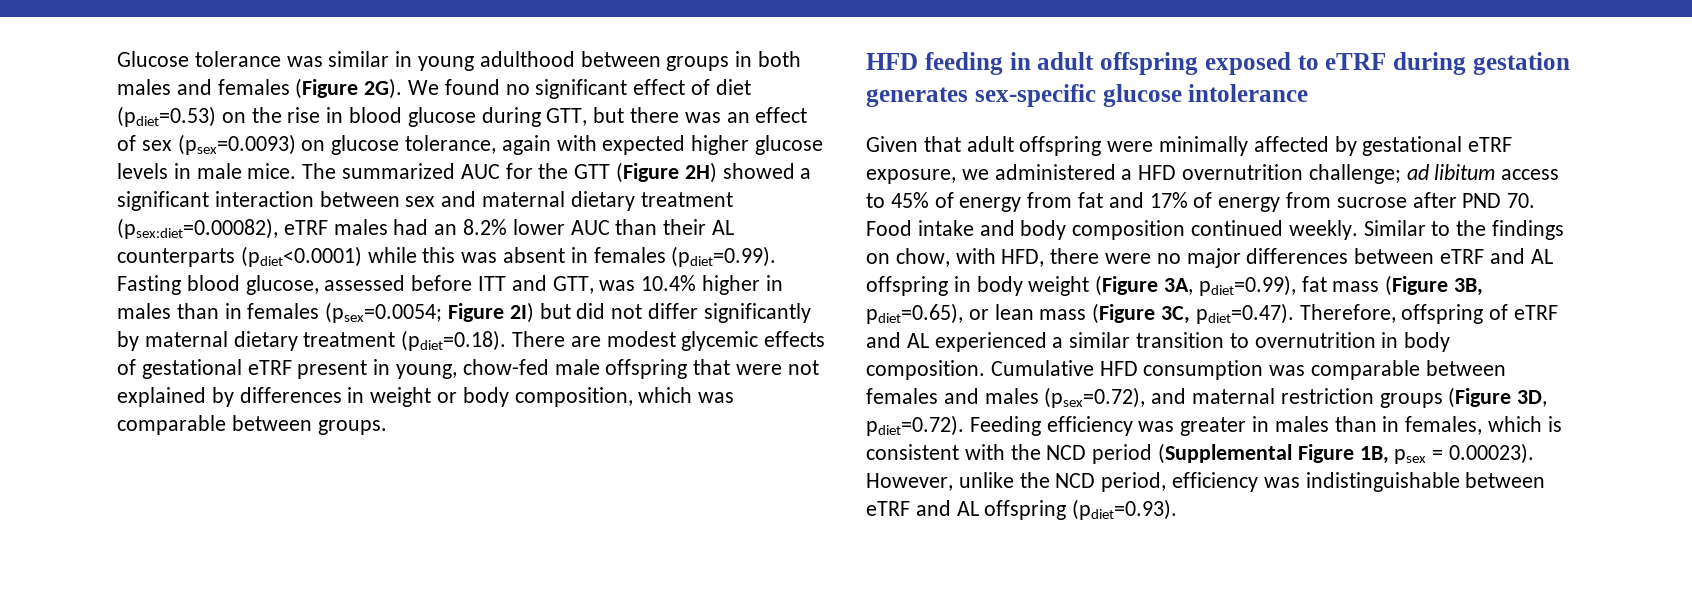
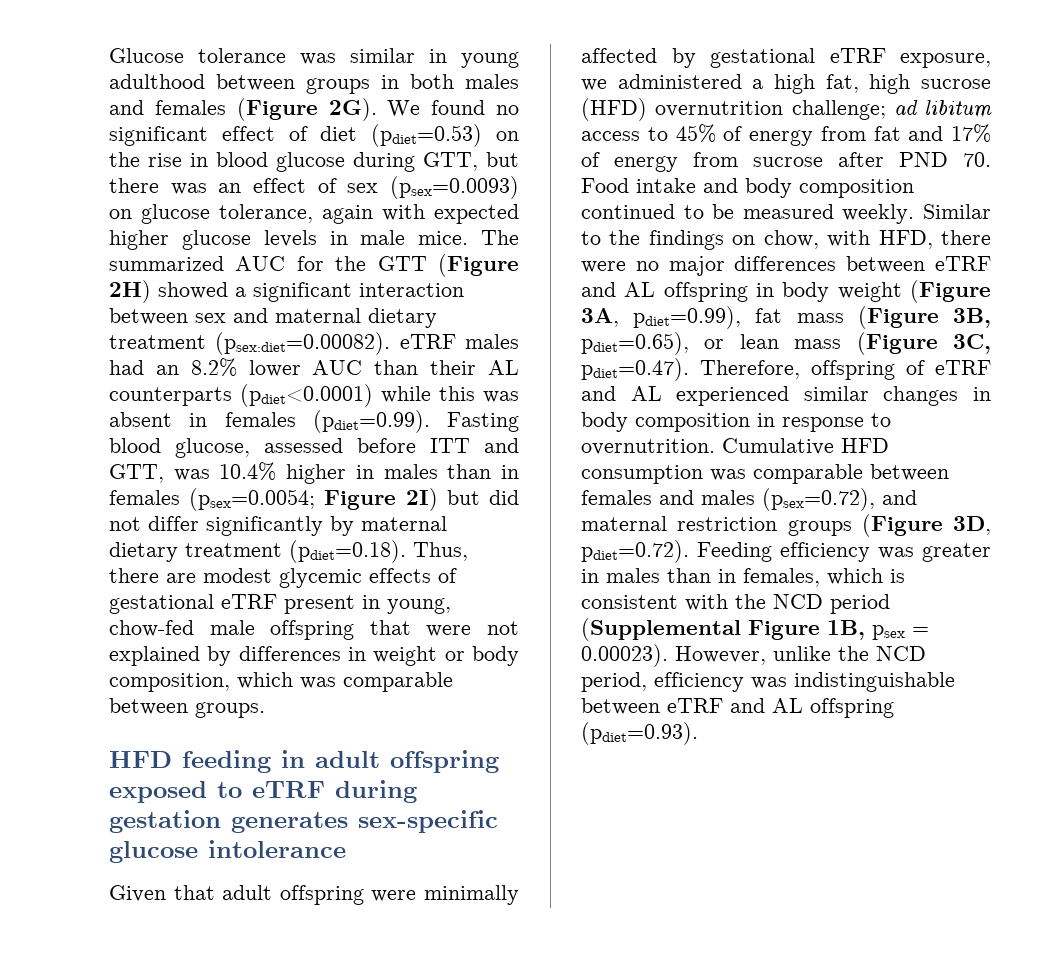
- The summarized AUC for the GTT (Figure 2H) showed a significant interaction between sex and maternal dietary treatment (psex:diet=0.00082), eTRF males had an 8.2% lower AUC than their AL counterparts (pdiet<0.0001) while this was absent in females (pdiet=0.99). Fasting blood glucose, assessed before ITT and GTT, was 10.4% higher in males than in females (psex=0.0054;
+ The summarized AUC for the GTT (Figure 2H) showed a significant interaction between sex and maternal dietary treatment (psex:diet=0.00082). eTRF males had an 8.2% lower AUC than their AL counterparts (pdiet<0.0001) while this was absent in females (pdiet=0.99). Fasting blood glucose, assessed before ITT and GTT, was 10.4% higher in males than in females (psex=0.0054;
- Figure 2I) but did not differ significantly by maternal dietary treatment (pdiet=0.18). There are modest glycemic effects of gestational eTRF present in young, chow-fed male offspring that were not explained by differences in weight or body composition, which was comparable between groups.
+ Figure 2I) but did not differ significantly by maternal dietary treatment (pdiet=0.18). Thus, there are modest glycemic effects of gestational eTRF present in young, chow-fed male offspring that were not explained by differences in weight or body composition, which was comparable between groups.
- Given that adult offspring were minimally affected by gestational eTRF exposure, we administered a HFD overnutrition challenge; ad libitum access to 45% of energy from fat and 17% of energy from sucrose after PND 70. Food intake and body composition continued weekly.
+ Given that adult offspring were minimally affected by gestational eTRF exposure, we administered a high fat, high sucrose (HFD) overnutrition challenge; ad libitum access to 45% of energy from fat and 17% of energy from sucrose after PND 70. Food intake and body composition continued to be measured weekly.
- Similar to the findings on chow, with HFD, there were no major differences between eTRF and AL offspring in body weight (Figure 3A, pdiet=0.99), fat mass (Figure 3B, pdiet=0.65), or lean mass (Figure 3C, pdiet=0.47). Therefore, offspring of eTRF and AL experienced a similar transition to overnutrition in body composition.
+ Similar to the findings on chow, with HFD, there were no major differences between eTRF and AL offspring in body weight (Figure 3A, pdiet=0.99), fat mass (Figure 3B, pdiet=0.65), or lean mass (Figure 3C, pdiet=0.47). Therefore, offspring of eTRF and AL experienced similar changes in body composition in response to overnutrition.

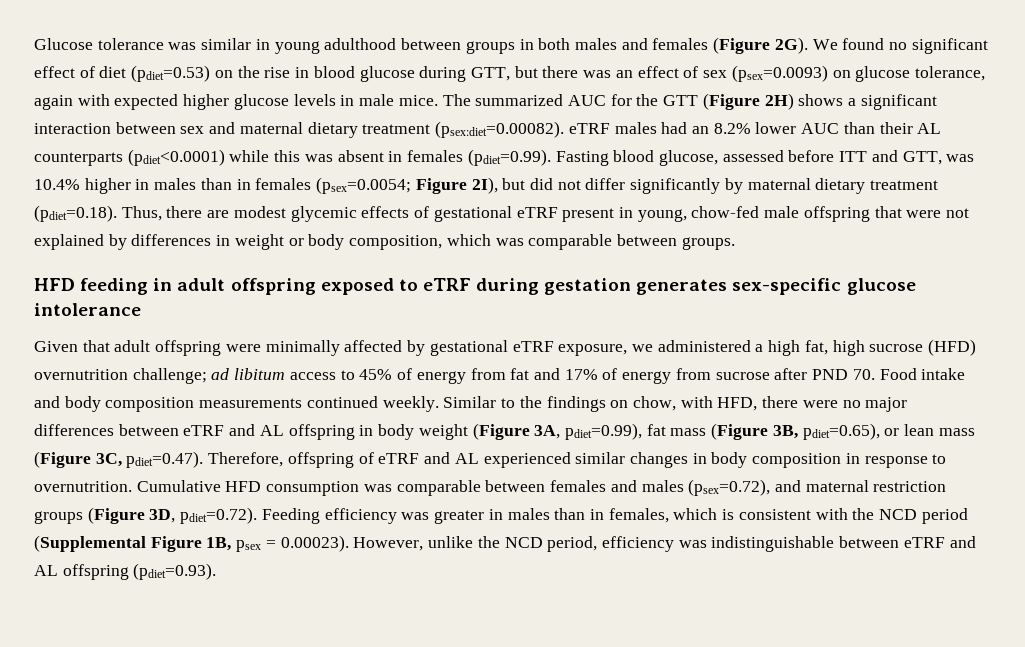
- The summarized AUC for the GTT (Figure 2H) showed a significant interaction between sex and maternal dietary treatment (psex:diet=0.00082). eTRF males had an 8.2% lower AUC than their AL counterparts (pdiet<0.0001) while this was absent in females (pdiet=0.99). Fasting blood glucose, assessed before ITT and GTT, was 10.4% higher in males than in females (psex=0.0054;
+ The summarized AUC for the GTT (Figure 2H) shows a significant interaction between sex and maternal dietary treatment (psex:diet=0.00082). eTRF males had an 8.2% lower AUC than their AL counterparts (pdiet<0.0001) while this was absent in females (pdiet=0.99). Fasting blood glucose, assessed before ITT and GTT, was 10.4% higher in males than in females (psex=0.0054;
- Figure 2I) but did not differ significantly by maternal dietary treatment (pdiet=0.18). Thus, there are modest glycemic effects of gestational eTRF present in young, chow-fed male offspring that were not explained by differences in weight or body composition, which was comparable between groups.
+ Figure 2I), but did not differ significantly by maternal dietary treatment (pdiet=0.18). Thus, there are modest glycemic effects of gestational eTRF present in young, chow-fed male offspring that were not explained by differences in weight or body composition, which was comparable between groups.
- Given that adult offspring were minimally affected by gestational eTRF exposure, we administered a high fat, high sucrose (HFD) overnutrition challenge; ad libitum access to 45% of energy from fat and 17% of energy from sucrose after PND 70. Food intake and body composition continued to be measured weekly.
+ Given that adult offspring were minimally affected by gestational eTRF exposure, we administered a high fat, high sucrose (HFD) overnutrition challenge; ad libitum access to 45% of energy from fat and 17% of energy from sucrose after PND 70. Food intake and body composition measurements continued weekly.

